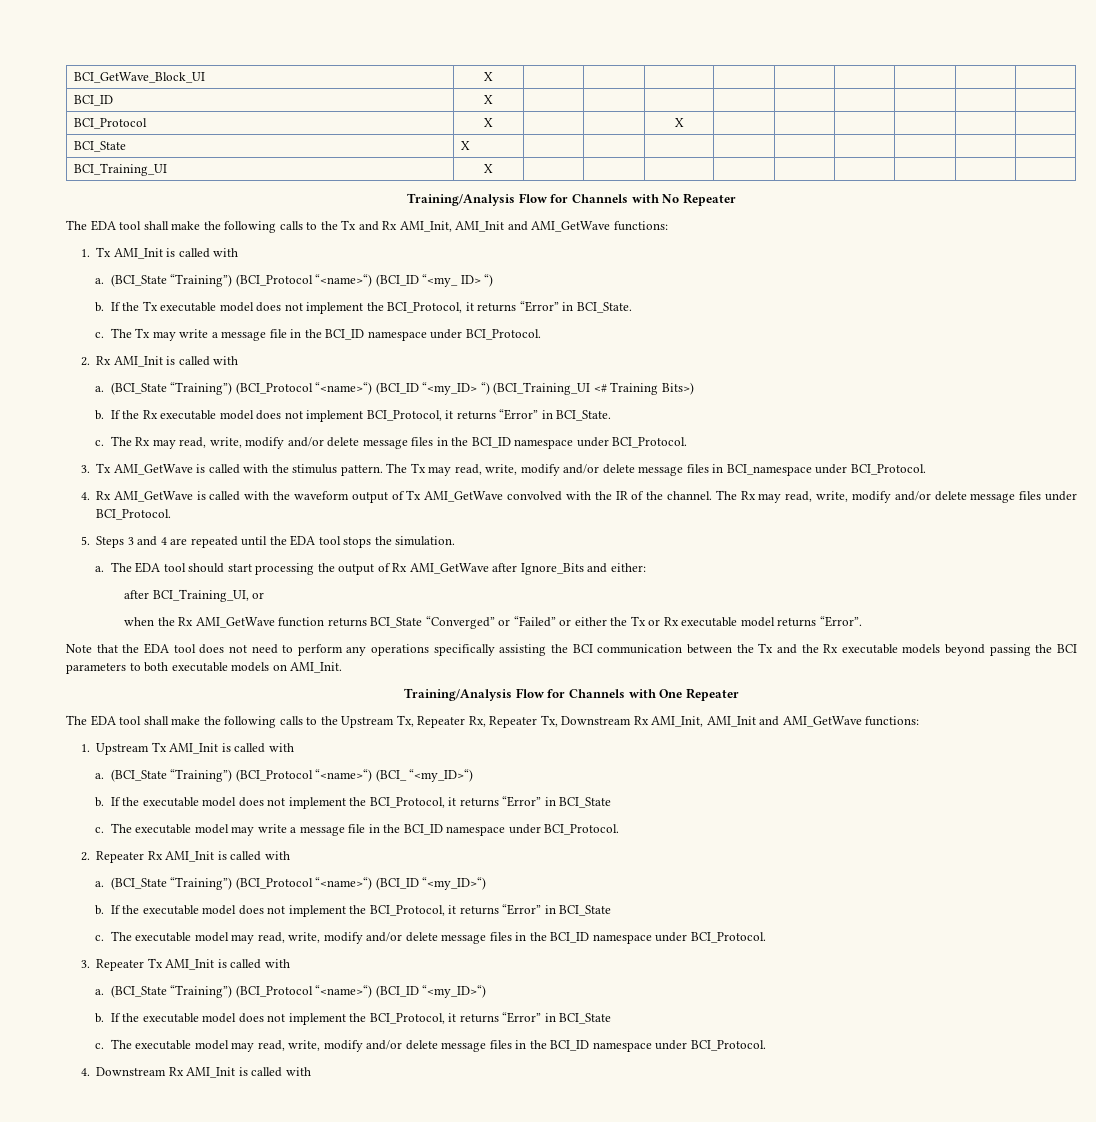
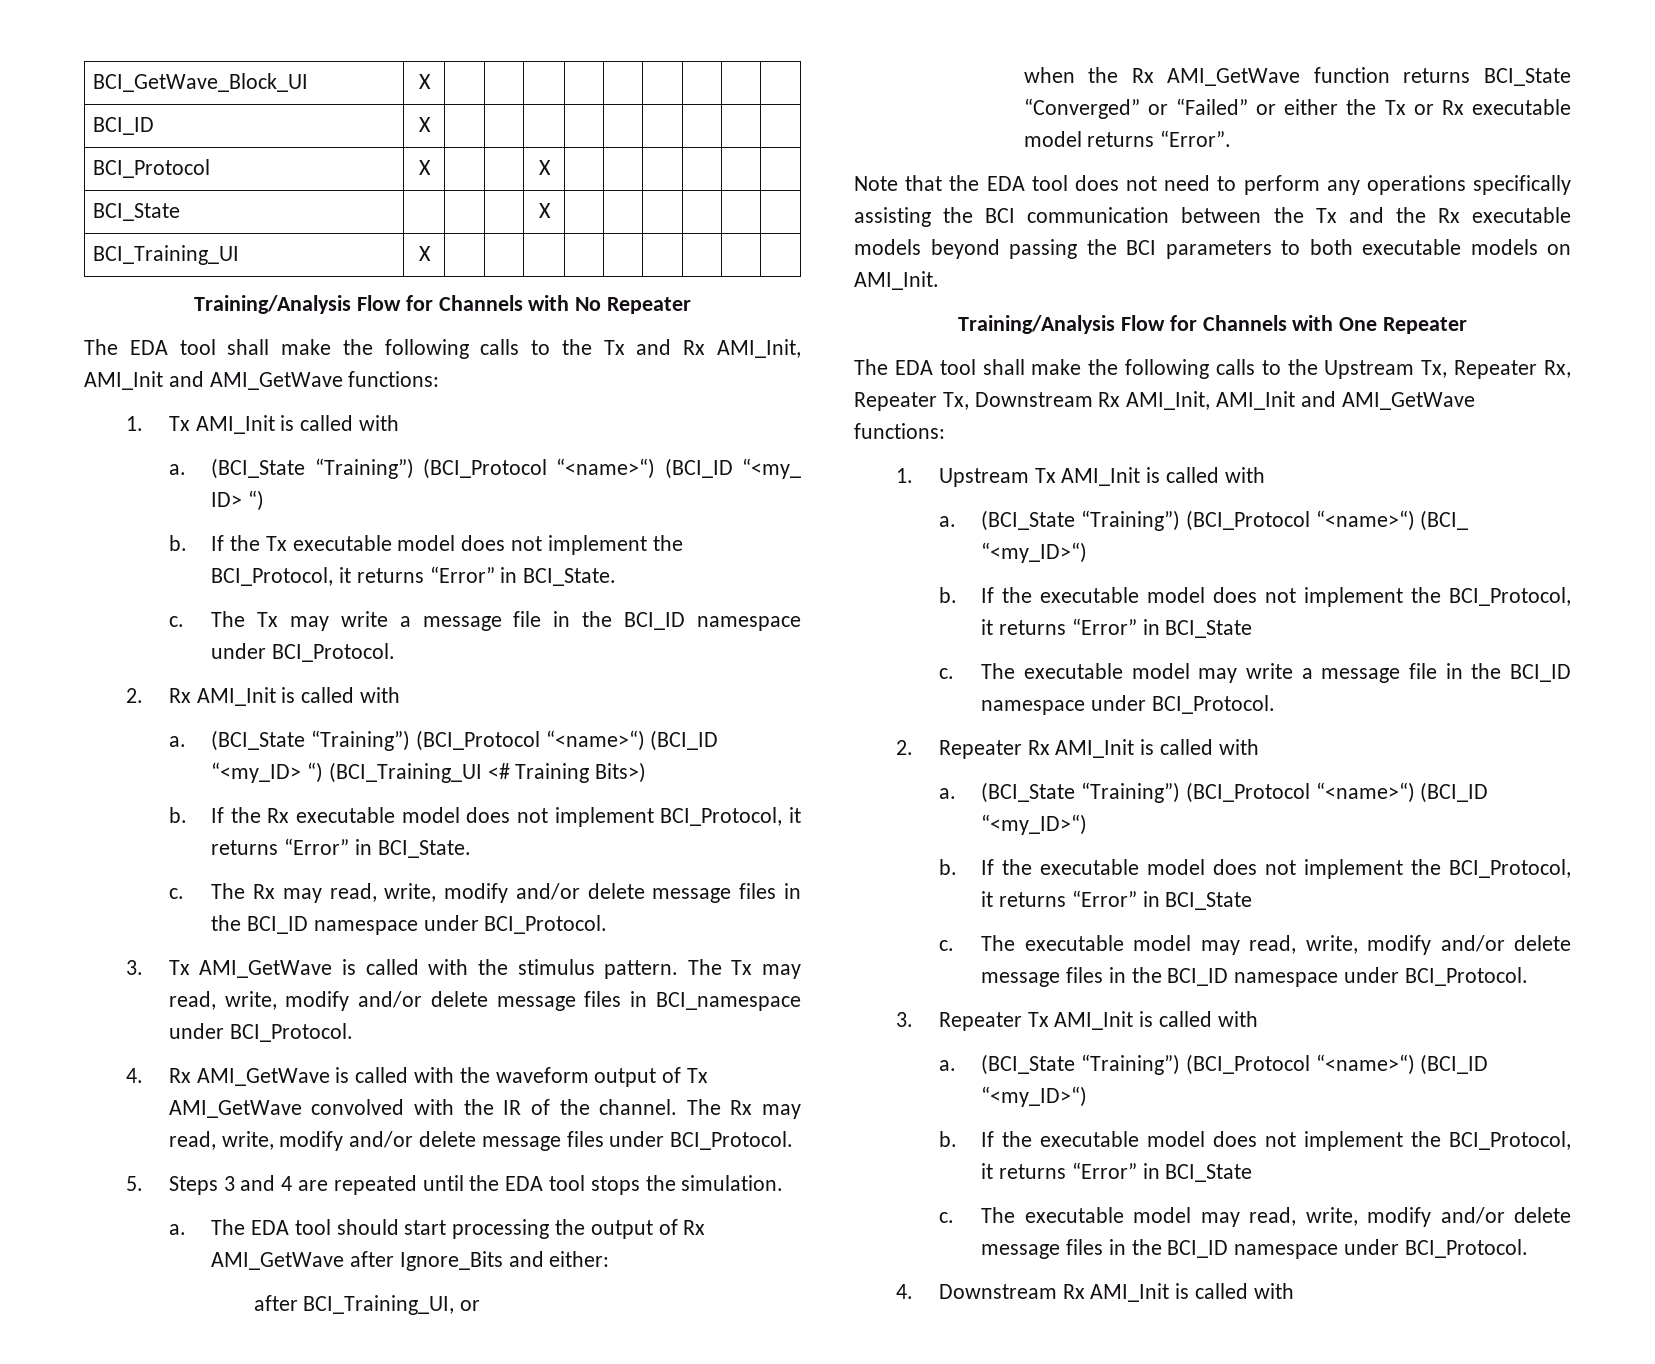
- BCI_State | X | | | | | | | | |
+ BCI_State | | | | X | | | | | |

